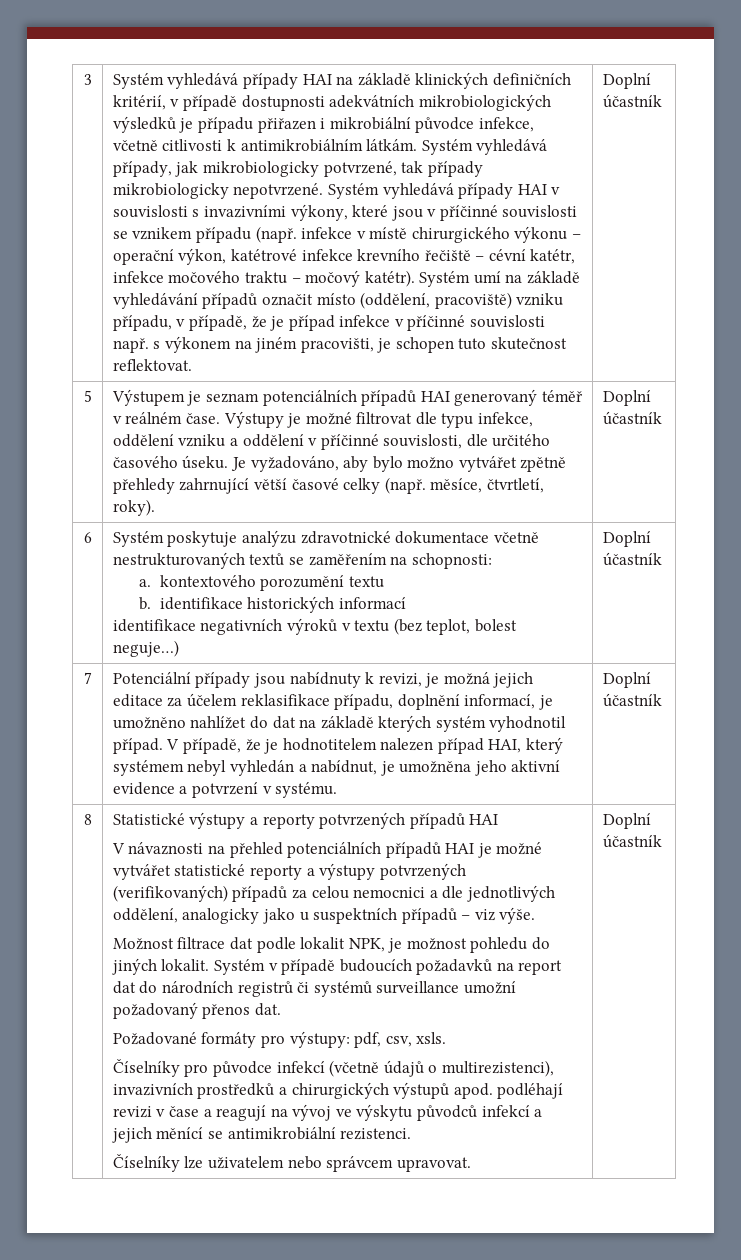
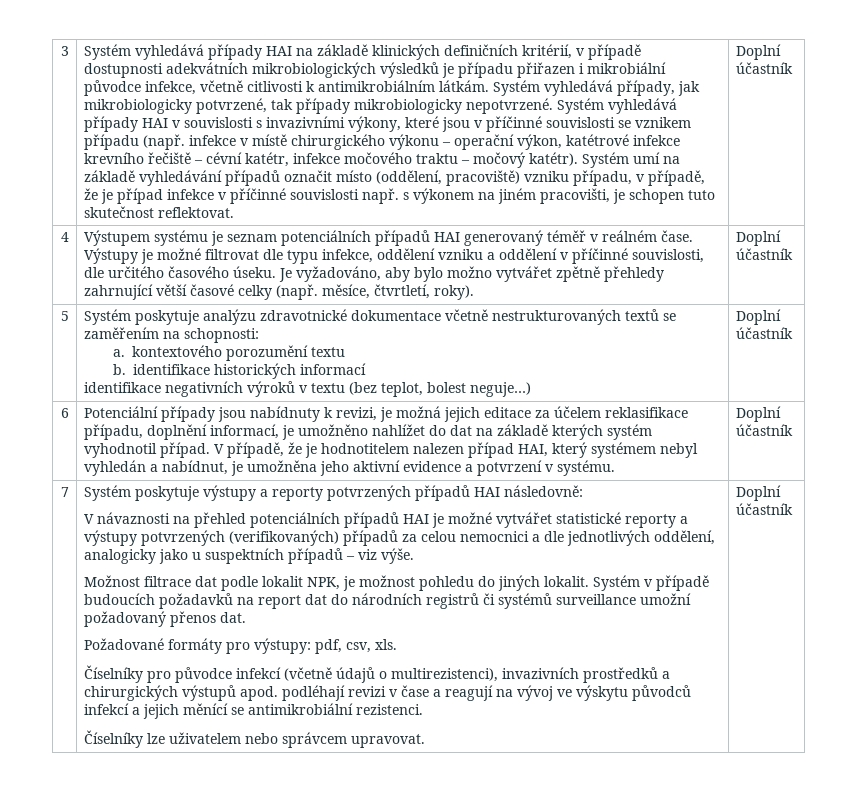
- 5
+ 4
- Výstupem je seznam potenciálních případů HAI generovaný téměř v reálném čase.
+ Výstupem systému je seznam potenciálních případů HAI generovaný téměř v reálném čase.
- 6 | Systém poskytuje analýzu zdravotnické dokumentace včetně nestrukturovaných textů se zaměřením na schopnosti:
+ 5 | Systém poskytuje analýzu zdravotnické dokumentace včetně nestrukturovaných textů se zaměřením na schopnosti:
- 7
+ 6
- 8 | Statistické výstupy a reporty potvrzených případů HAI
+ 7 | Systém poskytuje výstupy a reporty potvrzených případů HAI následovně:
- Požadované formáty pro výstupy: pdf, csv, xsls.
+ Požadované formáty pro výstupy: pdf, csv, xls.

